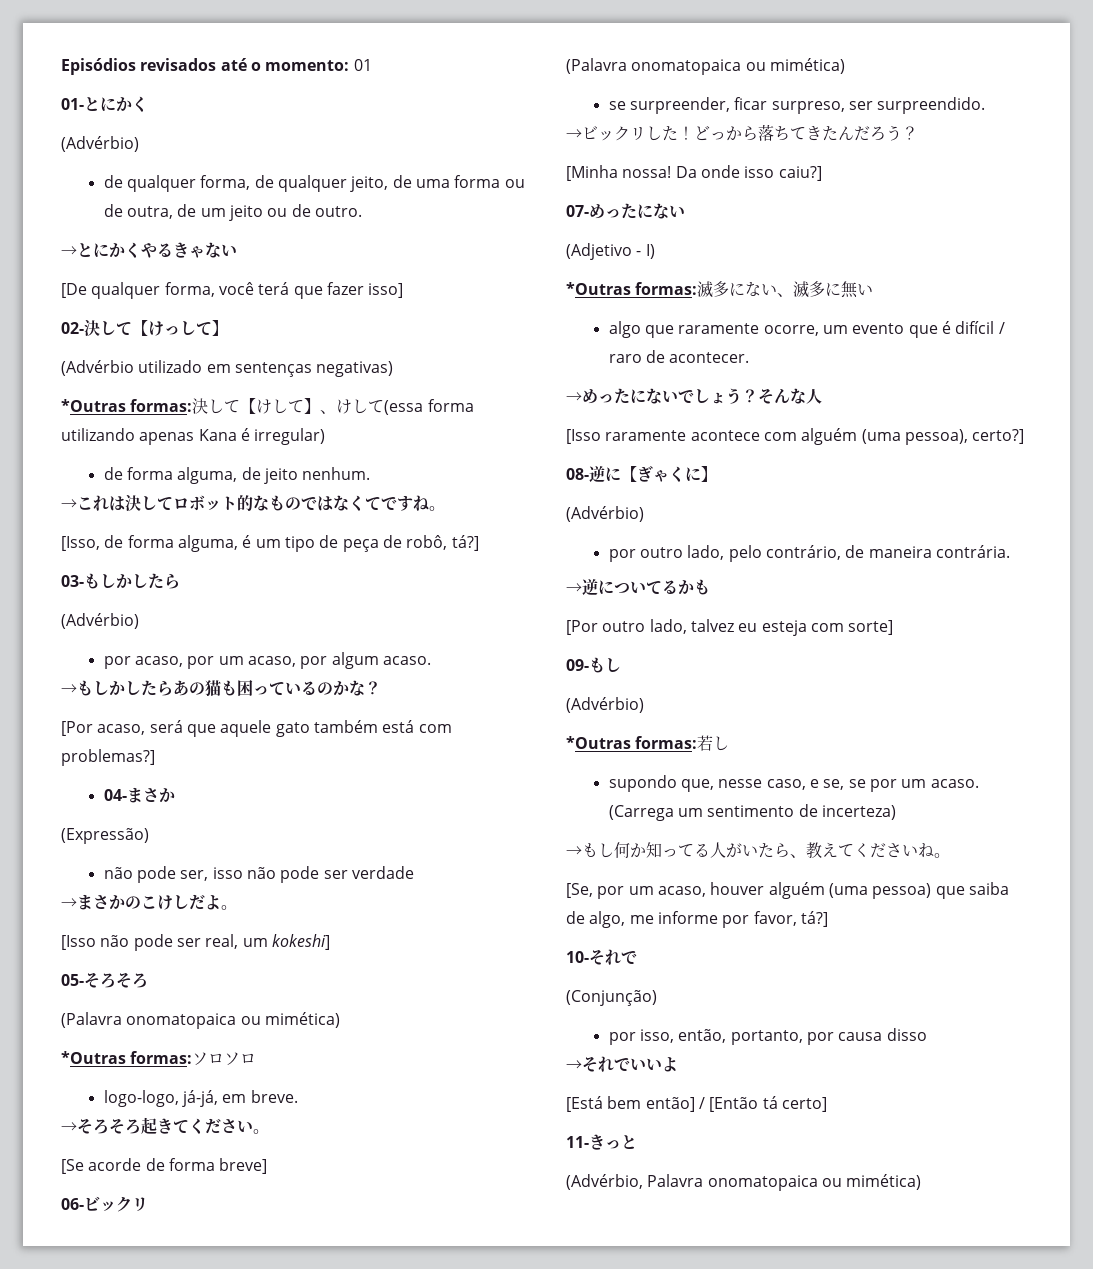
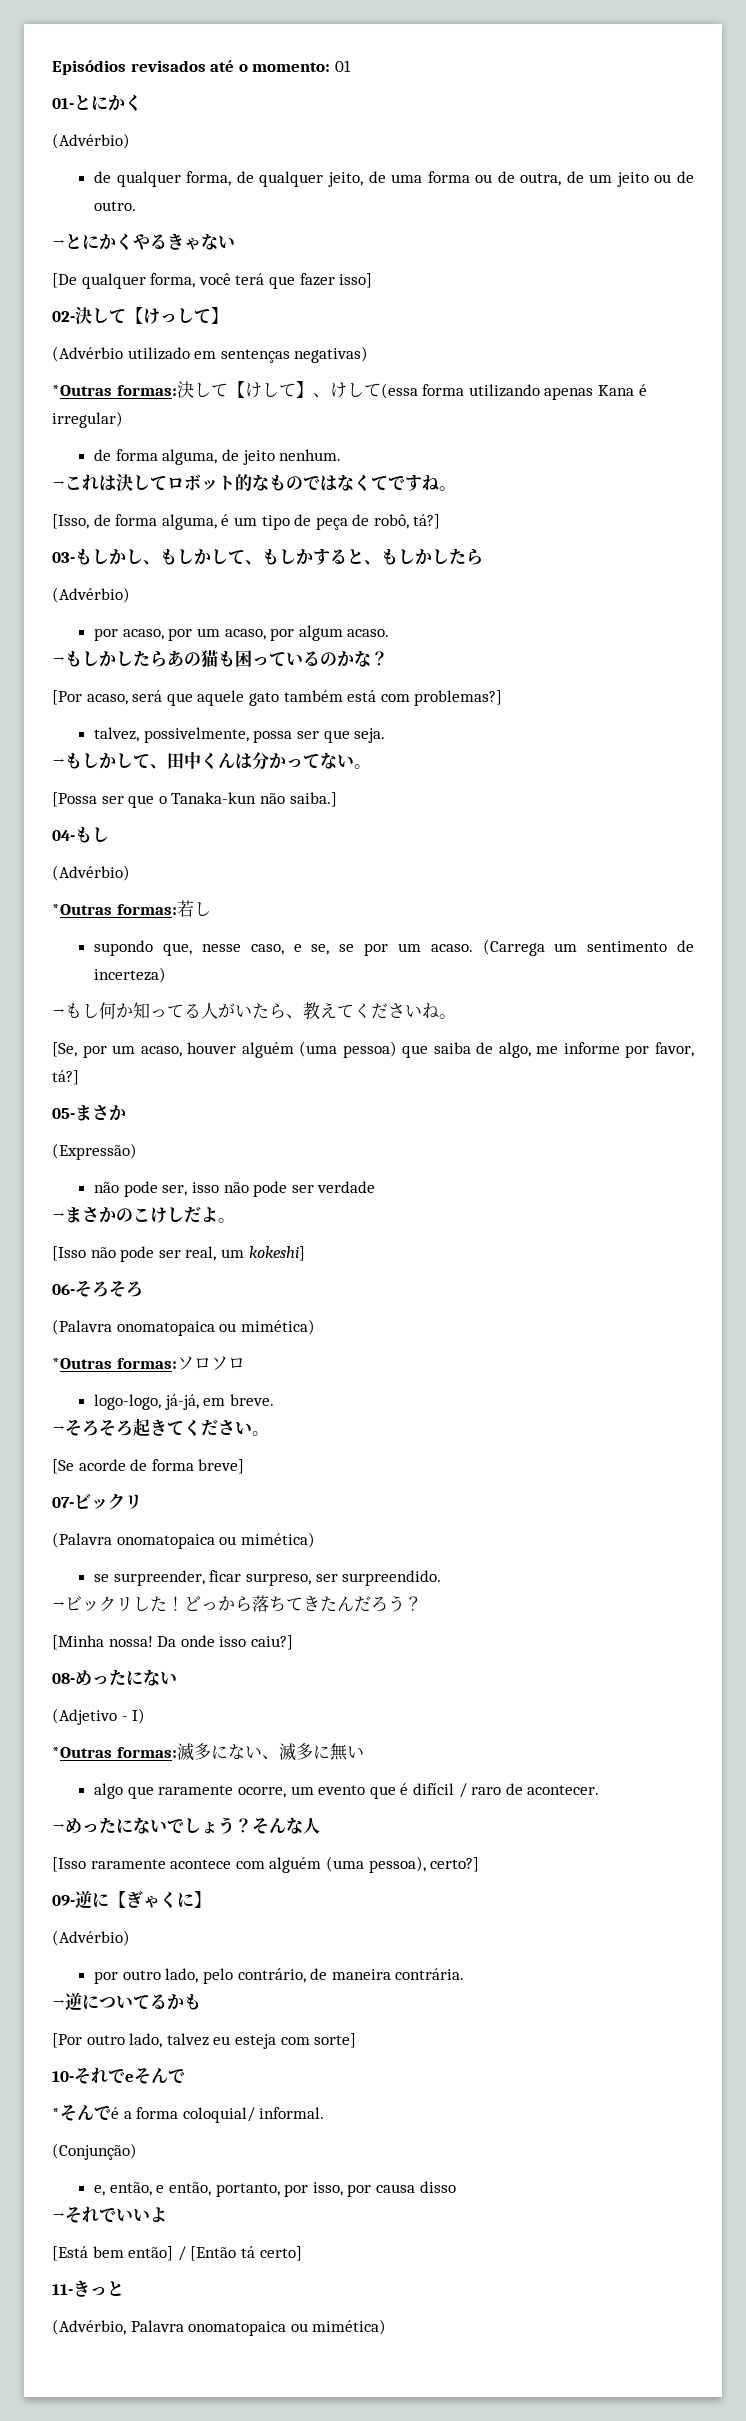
- 03-もしかしたら
+ 03-もしかし、もしかして、もしかすると、もしかしたら
- 04-まさか
- (Expressão)
- não pode ser, isso não pode ser verdade
- →まさかのこけしだよ。
- [Isso não pode ser real, um kokeshi]
- 05-そろそろ
- (Palavra onomatopaica ou mimética)
- *Outras formas:ソロソロ
- logo-logo, já-já, em breve.
- →そろそろ起きてください。
- [Se acorde de forma breve]
- 06-ビックリ
- (Palavra onomatopaica ou mimética)
- se surpreender, ficar surpreso, ser surpreendido.
- →ビックリした！どっから落ちてきたんだろう？
- [Minha nossa! Da onde isso caiu?]
- 07-めったにない
- (Adjetivo - I)
- *Outras formas:滅多にない、滅多に無い
- algo que raramente ocorre, um evento que é difícil / raro de acontecer.
- →めったにないでしょう？そんな人
- [Isso raramente acontece com alguém (uma pessoa), certo?]
- 08-逆に【ぎゃくに】
- (Advérbio)
- por outro lado, pelo contrário, de maneira contrária.
- →逆についてるかも
- [Por outro lado, talvez eu esteja com sorte]
- 09-もし
+ talvez, possivelmente, possa ser que seja.
+ →もしかして、田中くんは分かってない。
+ [Possa ser que o Tanaka-kun não saiba.]
+ 04-もし
- 10-それで
+ 05-まさか
+ (Expressão)
+ não pode ser, isso não pode ser verdade
+ →まさかのこけしだよ。
+ [Isso não pode ser real, um kokeshi]
+ 06-そろそろ
+ (Palavra onomatopaica ou mimética)
+ *Outras formas:ソロソロ
+ logo-logo, já-já, em breve.
+ →そろそろ起きてください。
+ [Se acorde de forma breve]
+ 07-ビックリ
+ (Palavra onomatopaica ou mimética)
+ se surpreender, ficar surpreso, ser surpreendido.
+ →ビックリした！どっから落ちてきたんだろう？
+ [Minha nossa! Da onde isso caiu?]
+ 08-めったにない
+ (Adjetivo - I)
+ *Outras formas:滅多にない、滅多に無い
+ algo que raramente ocorre, um evento que é difícil / raro de acontecer.
+ →めったにないでしょう？そんな人
+ [Isso raramente acontece com alguém (uma pessoa), certo?]
+ 09-逆に【ぎゃくに】
+ (Advérbio)
+ por outro lado, pelo contrário, de maneira contrária.
+ →逆についてるかも
+ [Por outro lado, talvez eu esteja com sorte]
+ 10-それでeそんで
+ *そんでé a forma coloquial/ informal.
  (Conjunção)
- por isso, então, portanto, por causa disso
+ e, então, e então, portanto, por isso, por causa disso

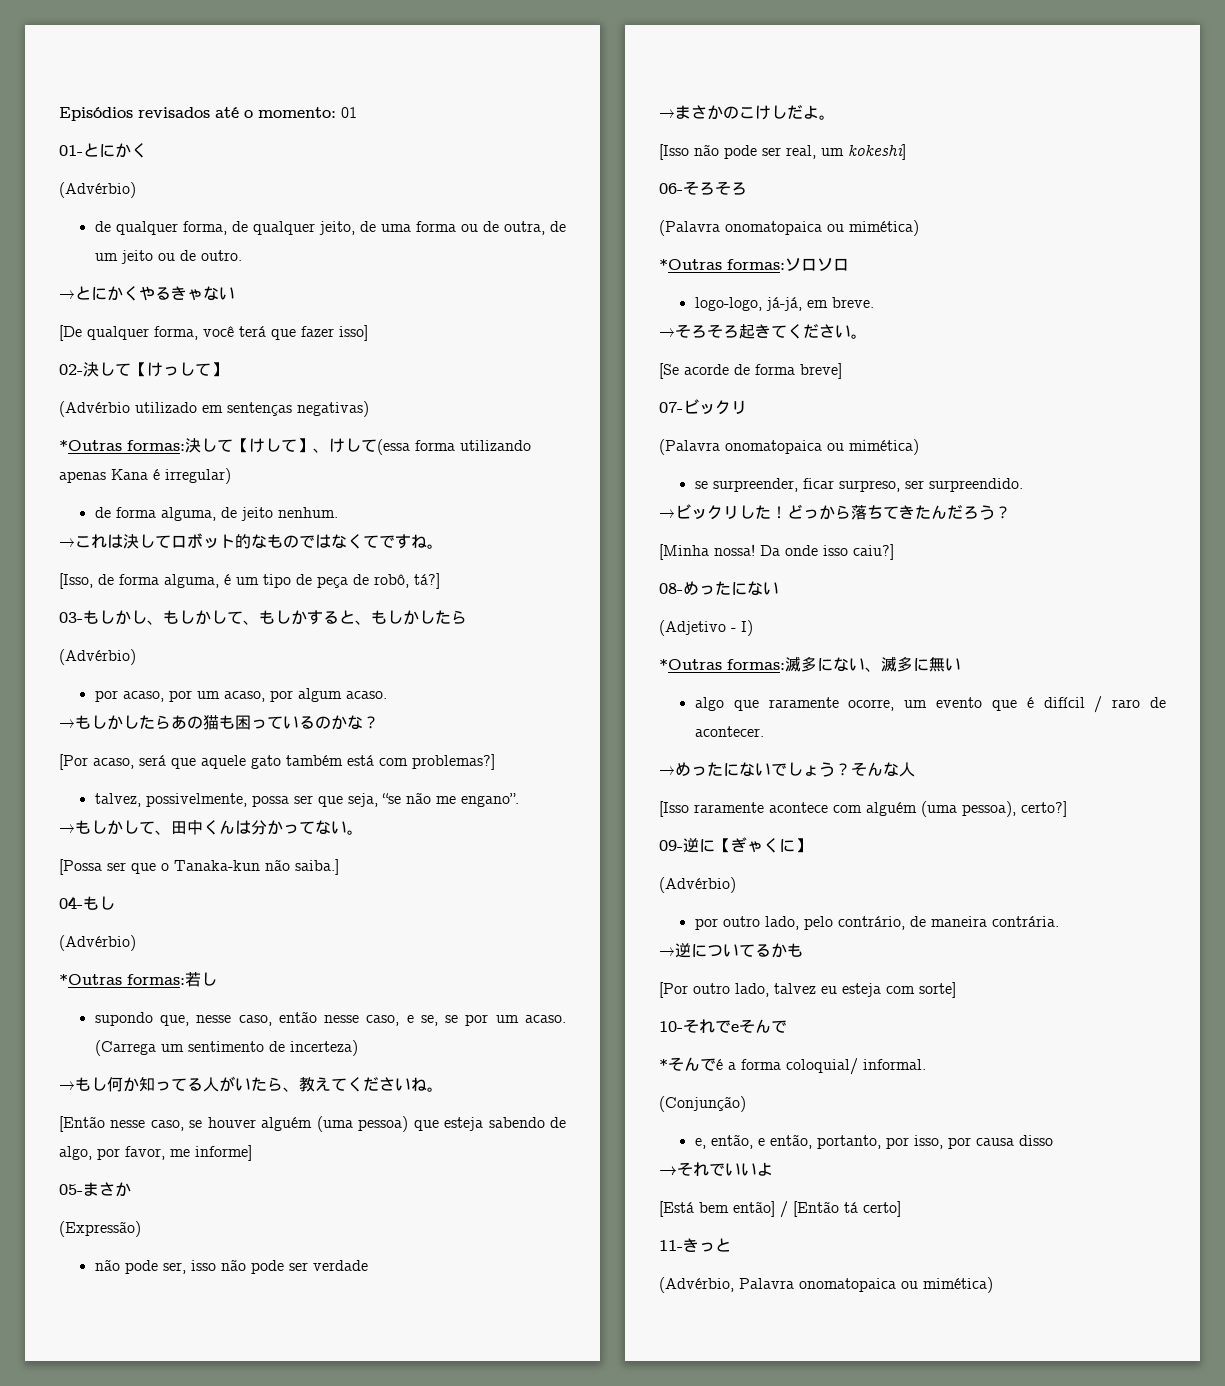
- talvez, possivelmente, possa ser que seja.
+ talvez, possivelmente, possa ser que seja, “se não me engano”.
- supondo que, nesse caso, e se, se por um acaso.
+ supondo que, nesse caso, então nesse caso, e se, se por um acaso.
- [Se, por um acaso, houver alguém (uma pessoa) que saiba de algo, me informe por favor, tá?]
+ [Então nesse caso, se houver alguém (uma pessoa) que esteja sabendo de algo, por favor, me informe]

